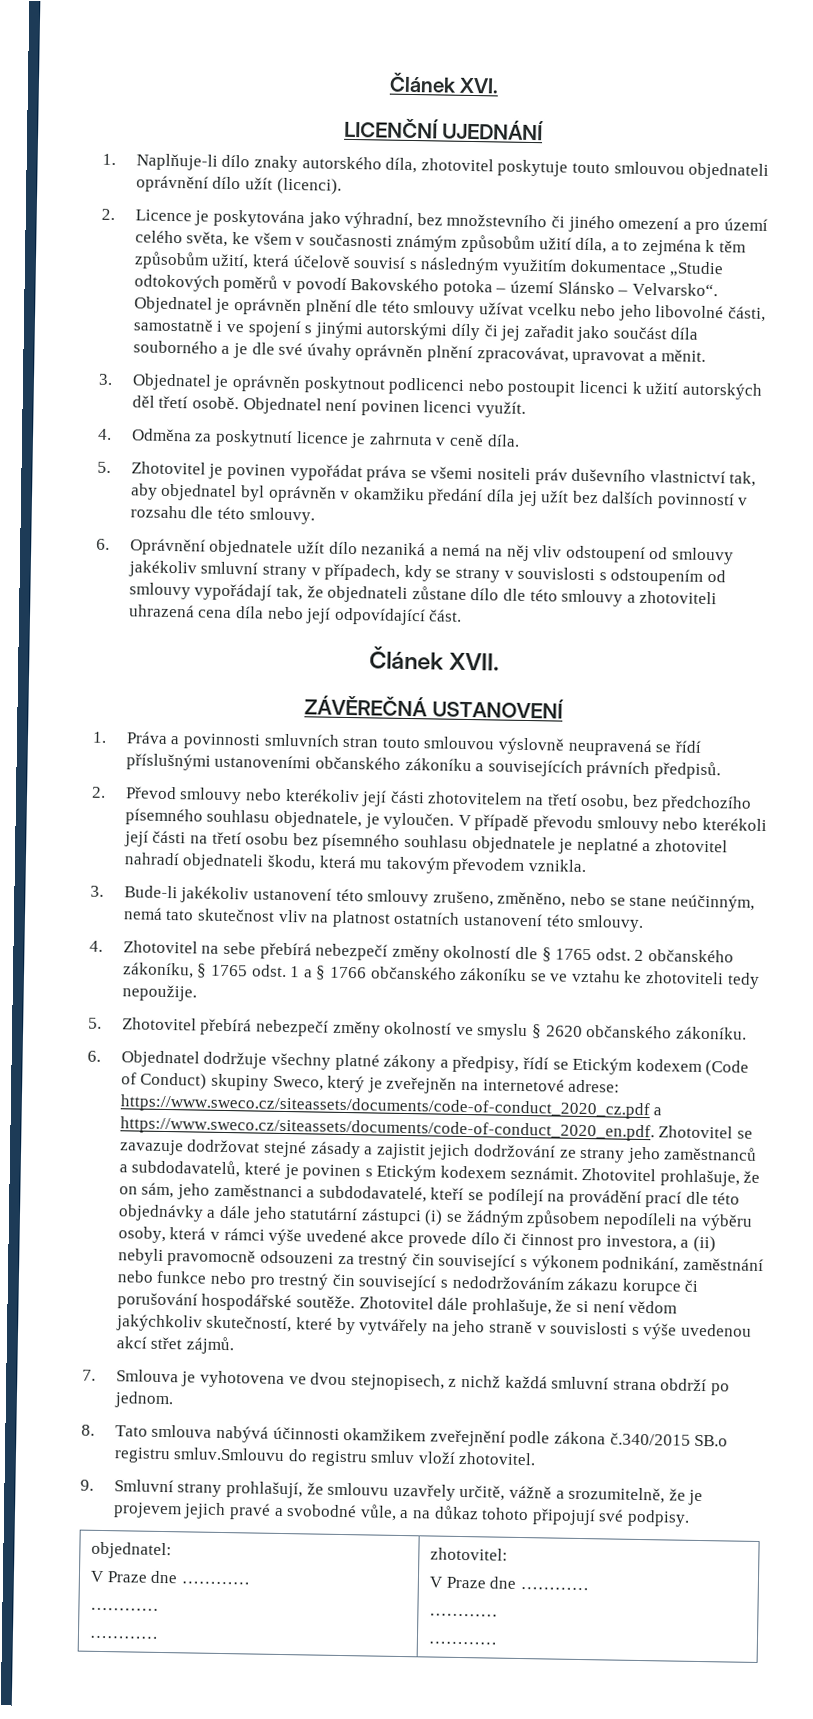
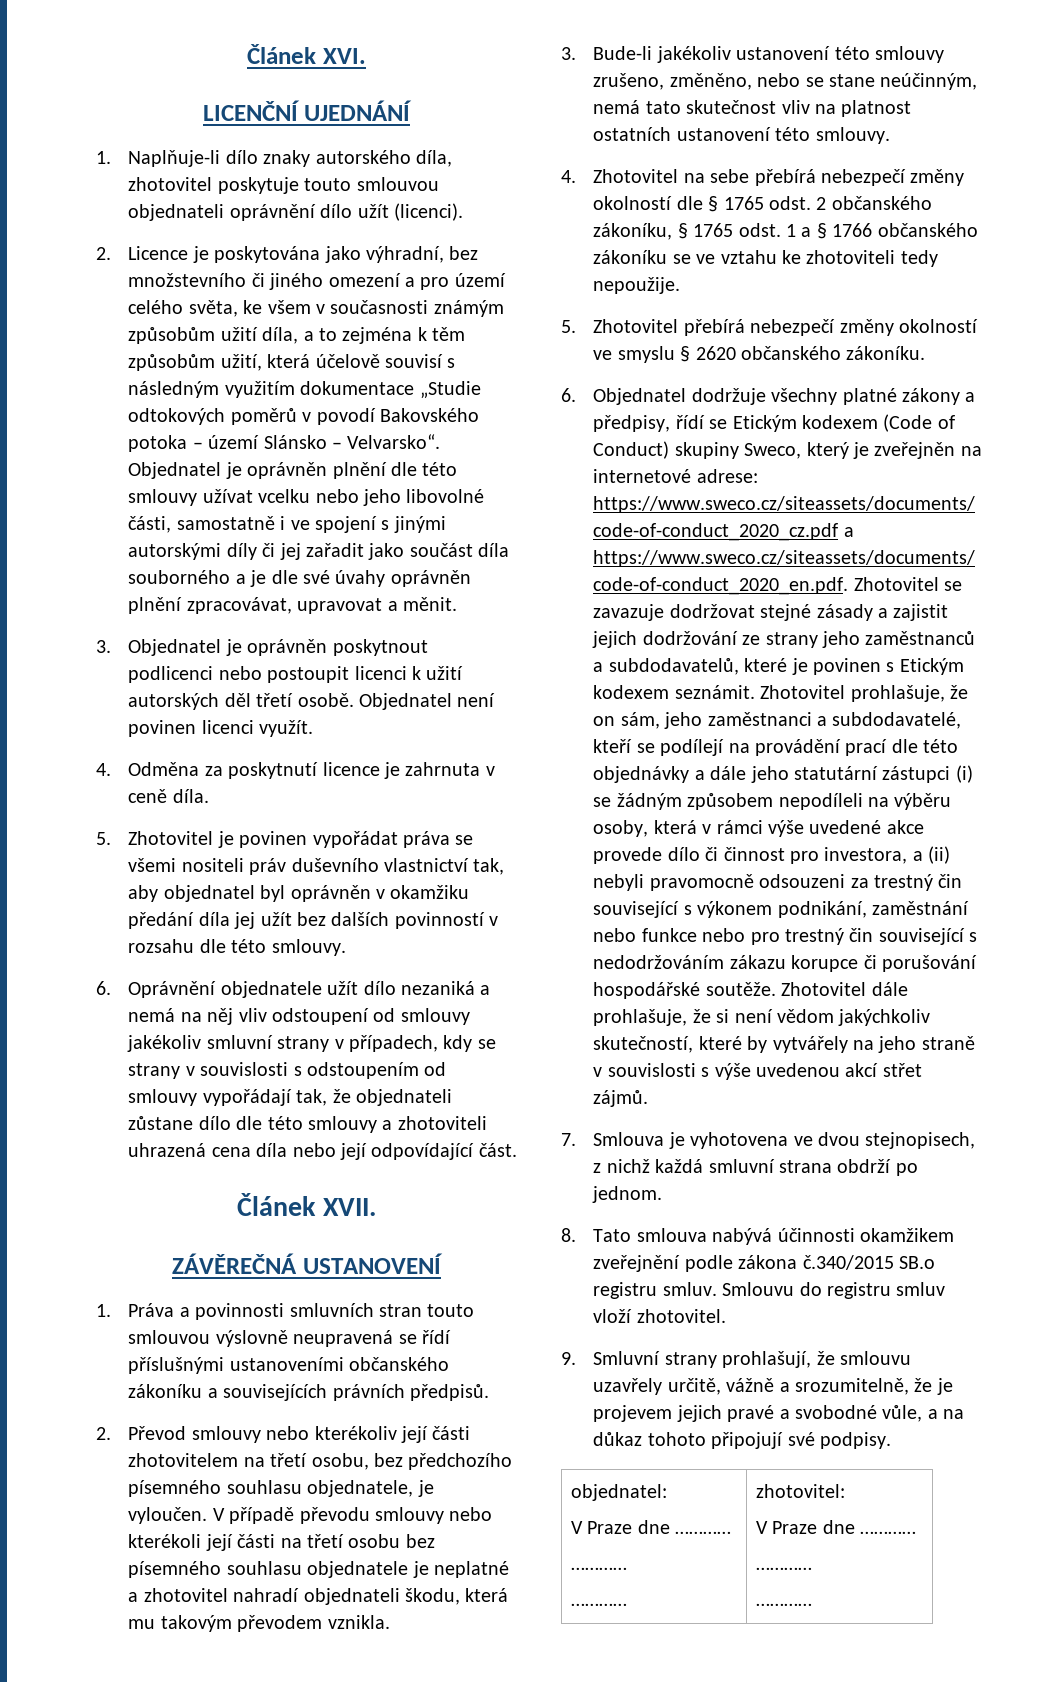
- 8. Tato smlouva nabývá účinnosti okamžikem zveřejnění podle zákona č.340/2015 SB.o registru smluv.Smlouvu do registru smluv vloží zhotovitel.
+ 8. Tato smlouva nabývá účinnosti okamžikem zveřejnění podle zákona č.340/2015 SB.o registru smluv. Smlouvu do registru smluv vloží zhotovitel.

